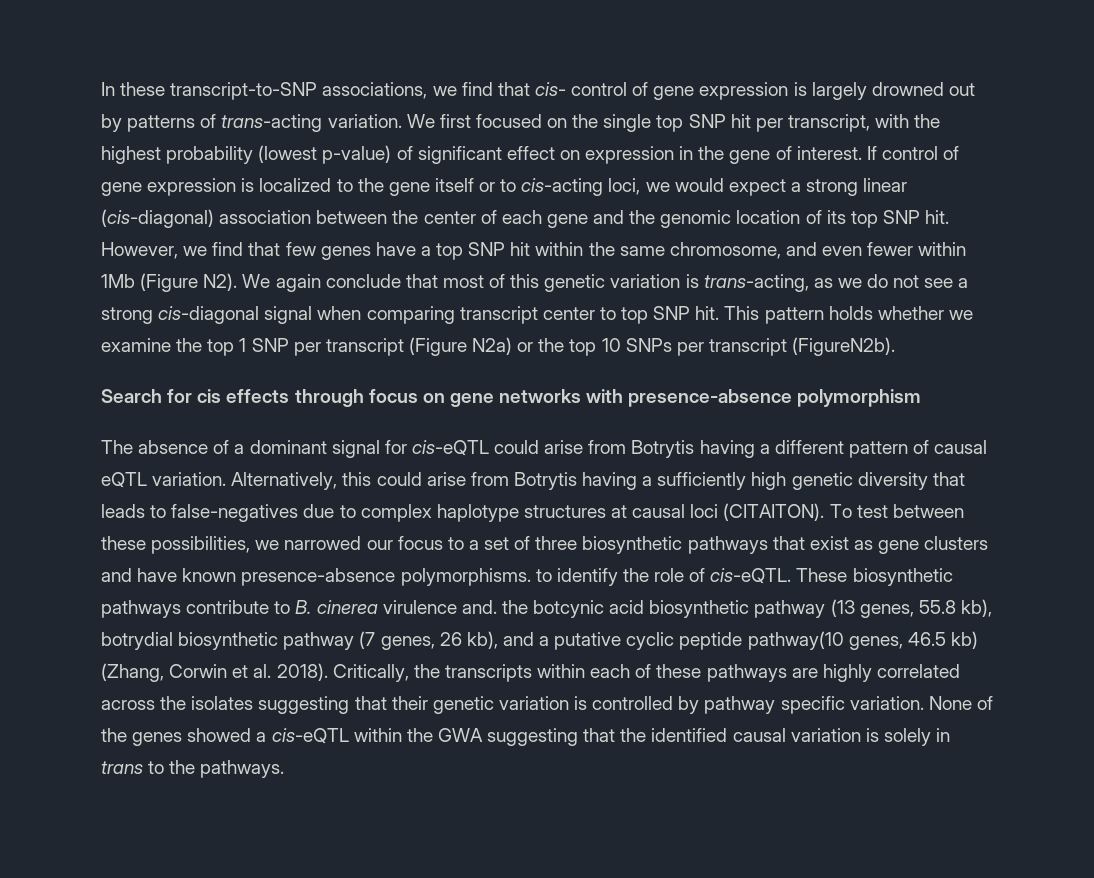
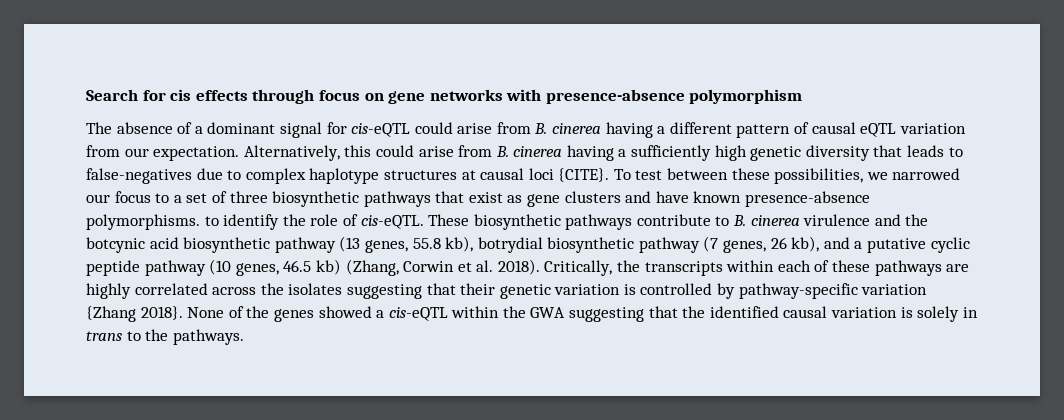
- In these transcript-to-SNP associations, we find that cis- control of gene expression is largely drowned out by patterns of trans-acting variation. We first focused on the single top SNP hit per transcript, with the highest probability (lowest p-value) of significant effect on expression in the gene of interest. If control of gene expression is localized to the gene itself or to cis-acting loci, we would expect a strong linear (cis-diagonal) association between the center of each gene and the genomic location of its top SNP hit. However, we find that few genes have a top SNP hit within the same chromosome, and even fewer within 1Mb (Figure N2). We again conclude that most of this genetic variation is trans-acting, as we do not see a strong cis-diagonal signal when comparing transcript center to top SNP hit. This pattern holds whether we examine the top 1 SNP per transcript (Figure N2a) or the top 10 SNPs per transcript (FigureN2b).
- The absence of a dominant signal for cis-eQTL could arise from Botrytis having a different pattern of causal eQTL variation.
+ The absence of a dominant signal for cis-eQTL could arise from B. cinerea having a different pattern of causal eQTL variation from our expectation.
- Alternatively, this could arise from Botrytis having a sufficiently high genetic diversity that leads to false-negatives due to complex haplotype structures at causal loci (CITAITON).
+ Alternatively, this could arise from B. cinerea having a sufficiently high genetic diversity that leads to false-negatives due to complex haplotype structures at causal loci {CITE}.
- These biosynthetic pathways contribute to B. cinerea virulence and. the botcynic acid biosynthetic pathway (13 genes, 55.8 kb), botrydial biosynthetic pathway (7 genes, 26 kb), and a putative cyclic peptide pathway(10 genes, 46.5 kb) (Zhang, Corwin et al. 2018).
+ These biosynthetic pathways contribute to B. cinerea virulence and the botcynic acid biosynthetic pathway (13 genes, 55.8 kb), botrydial biosynthetic pathway (7 genes, 26 kb), and a putative cyclic peptide pathway (10 genes, 46.5 kb) (Zhang, Corwin et al. 2018).
- Critically, the transcripts within each of these pathways are highly correlated across the isolates suggesting that their genetic variation is controlled by pathway specific variation.
+ Critically, the transcripts within each of these pathways are highly correlated across the isolates suggesting that their genetic variation is controlled by pathway-specific variation {Zhang 2018}.

